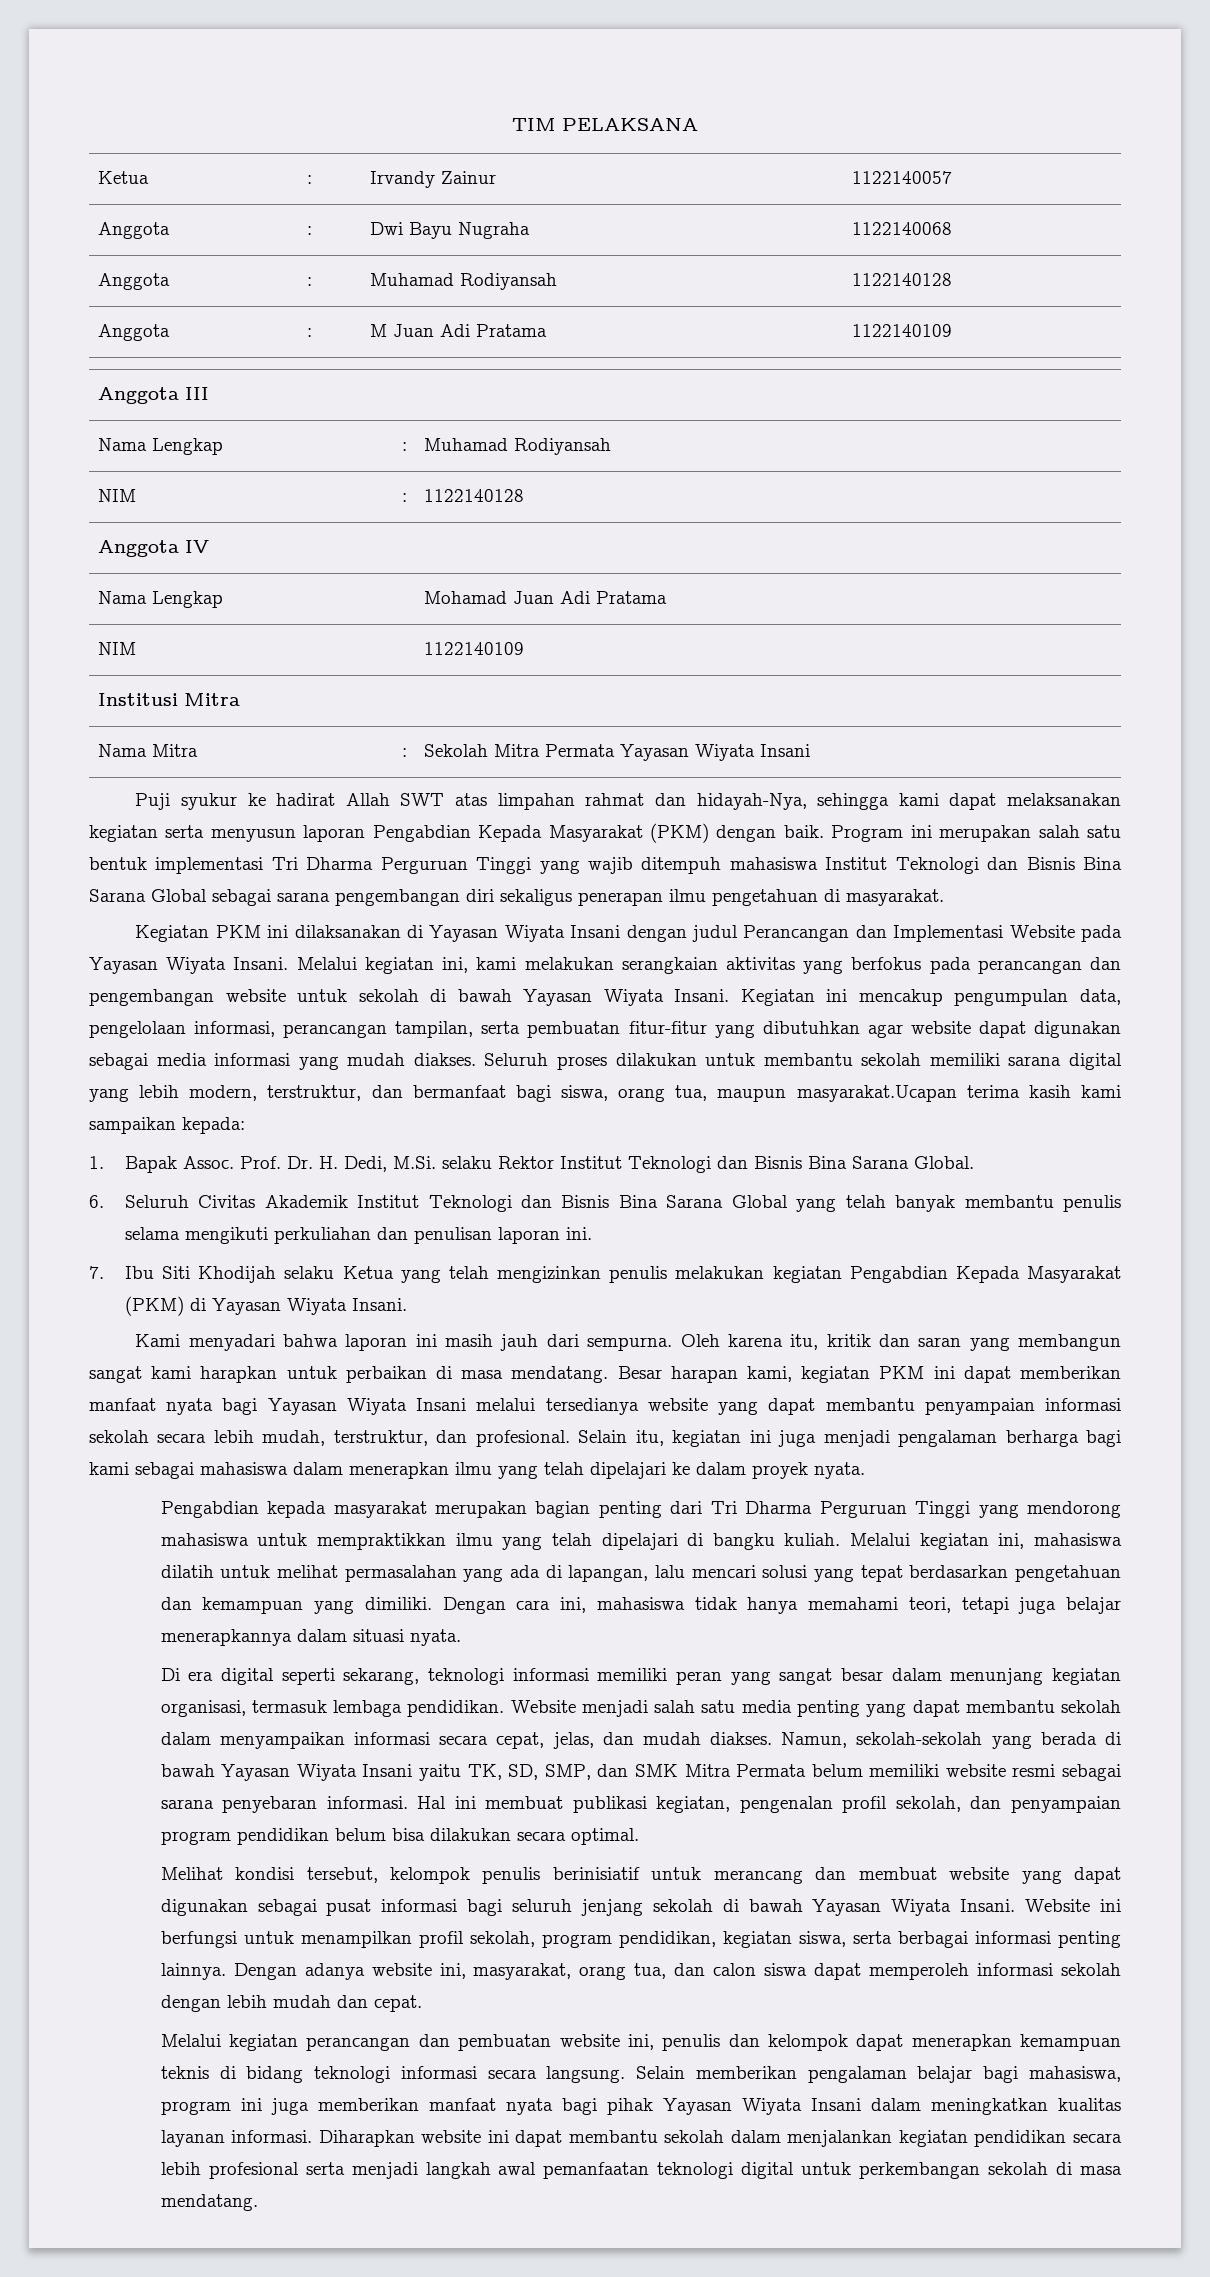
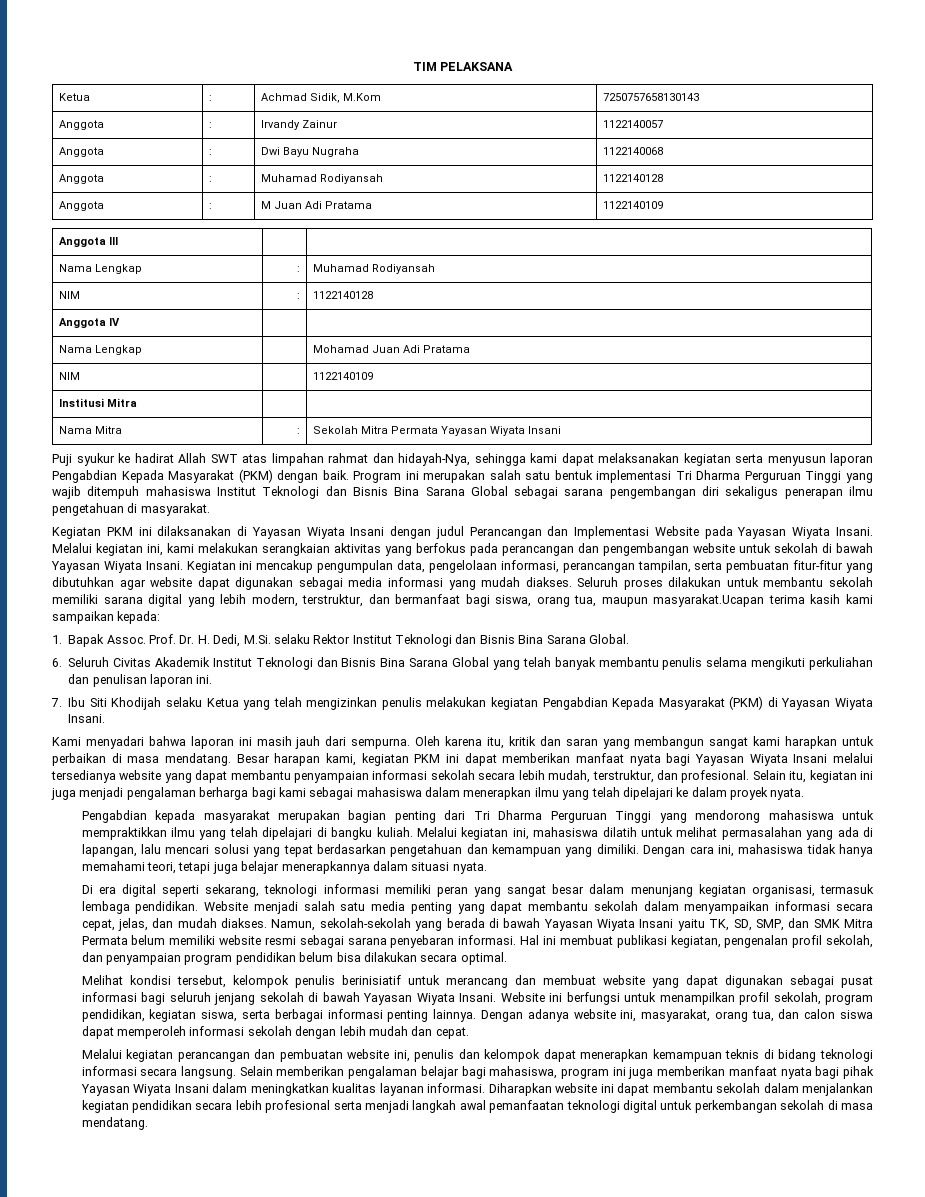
- Ketua | : | Irvandy Zainur | 1122140057
+ Ketua | : | Achmad Sidik, M.Kom | 7250757658130143
+ Anggota | : | Irvandy Zainur | 1122140057

